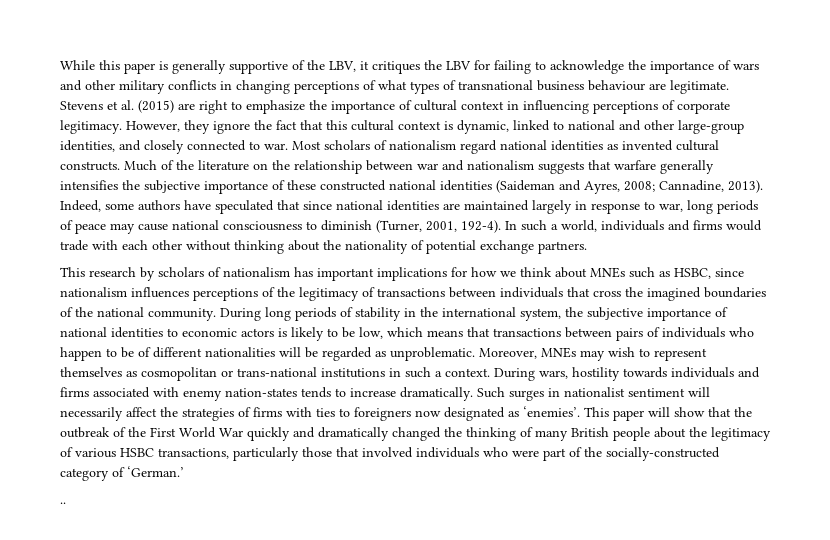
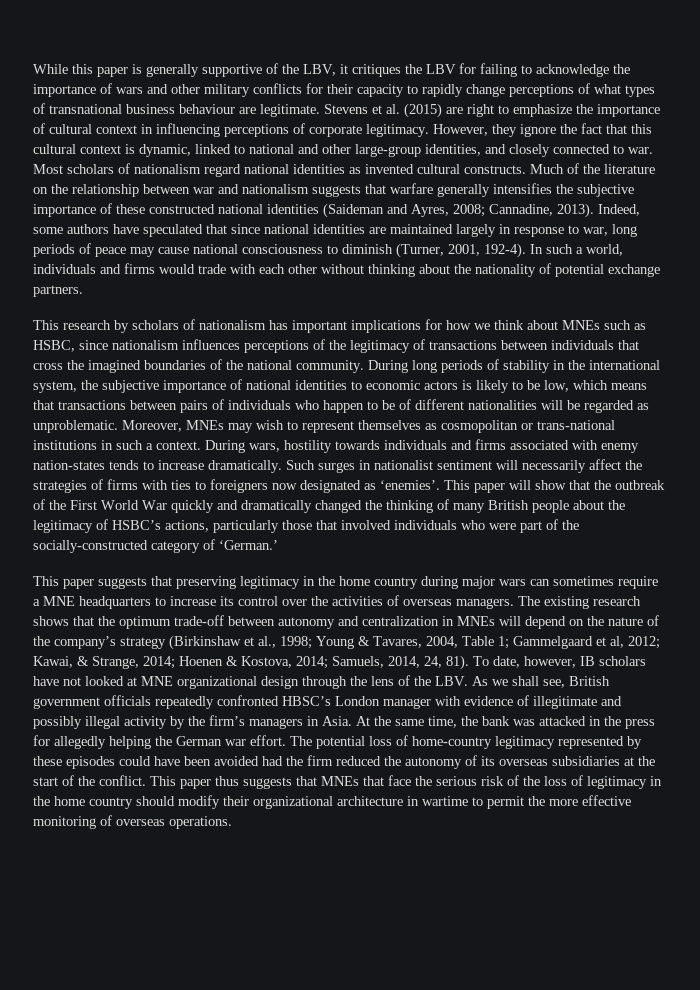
- While this paper is generally supportive of the LBV, it critiques the LBV for failing to acknowledge the importance of wars and other military conflicts in changing perceptions of what types of transnational business behaviour are legitimate.
+ While this paper is generally supportive of the LBV, it critiques the LBV for failing to acknowledge the importance of wars and other military conflicts for their capacity to rapidly change perceptions of what types of transnational business behaviour are legitimate.
- This paper will show that the outbreak of the First World War quickly and dramatically changed the thinking of many British people about the legitimacy of various HSBC transactions, particularly those that involved individuals who were part of the socially-constructed category of ‘German.’
+ This paper will show that the outbreak of the First World War quickly and dramatically changed the thinking of many British people about the legitimacy of HSBC’s actions, particularly those that involved individuals who were part of the socially-constructed category of ‘German.’
- ..
+ This paper suggests that preserving legitimacy in the home country during major wars can sometimes require a MNE headquarters to increase its control over the activities of overseas managers. The existing research shows that the optimum trade-off between autonomy and centralization in MNEs will depend on the nature of the company’s strategy (Birkinshaw et al., 1998; Young & Tavares, 2004, Table 1; Gammelgaard et al, 2012; Kawai, & Strange, 2014; Hoenen & Kostova, 2014; Samuels, 2014, 24, 81). To date, however, IB scholars have not looked at MNE organizational design through the lens of the LBV. As we shall see, British government officials repeatedly confronted HBSC’s London manager with evidence of illegitimate and possibly illegal activity by the firm’s managers in Asia. At the same time, the bank was attacked in the press for allegedly helping the German war effort. The potential loss of home-country legitimacy represented by these episodes could have been avoided had the firm reduced the autonomy of its overseas subsidiaries at the start of the conflict. This paper thus suggests that MNEs that face the serious risk of the loss of legitimacy in the home country should modify their organizational architecture in wartime to permit the more effective monitoring of overseas operations.

